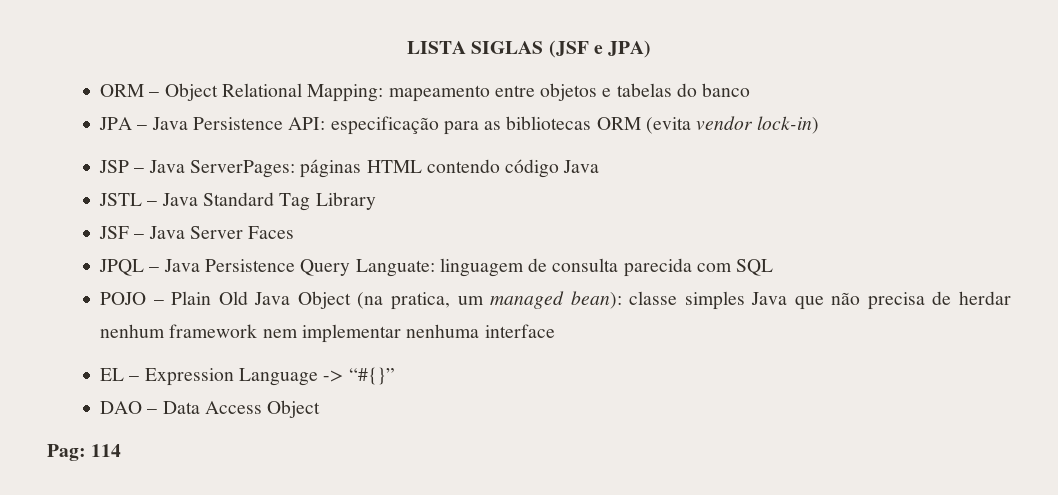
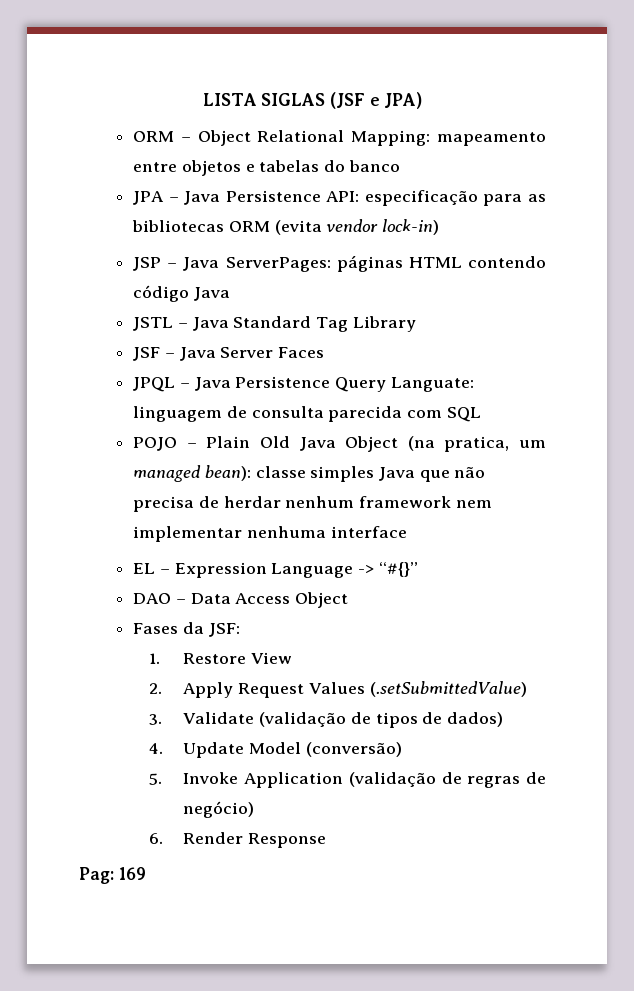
+ Fases da JSF:
+ 1. Restore View
+ 2. Apply Request Values (.setSubmittedValue)
+ 3. Validate (validação de tipos de dados)
+ 4. Update Model (conversão)
+ 5. Invoke Application (validação de regras de negócio)
+ 6. Render Response
- Pag: 114
+ Pag: 169

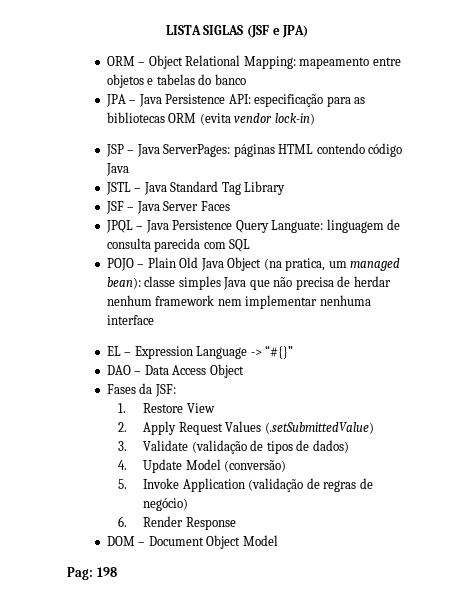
+ DOM – Document Object Model
- Pag: 169
+ Pag: 198

